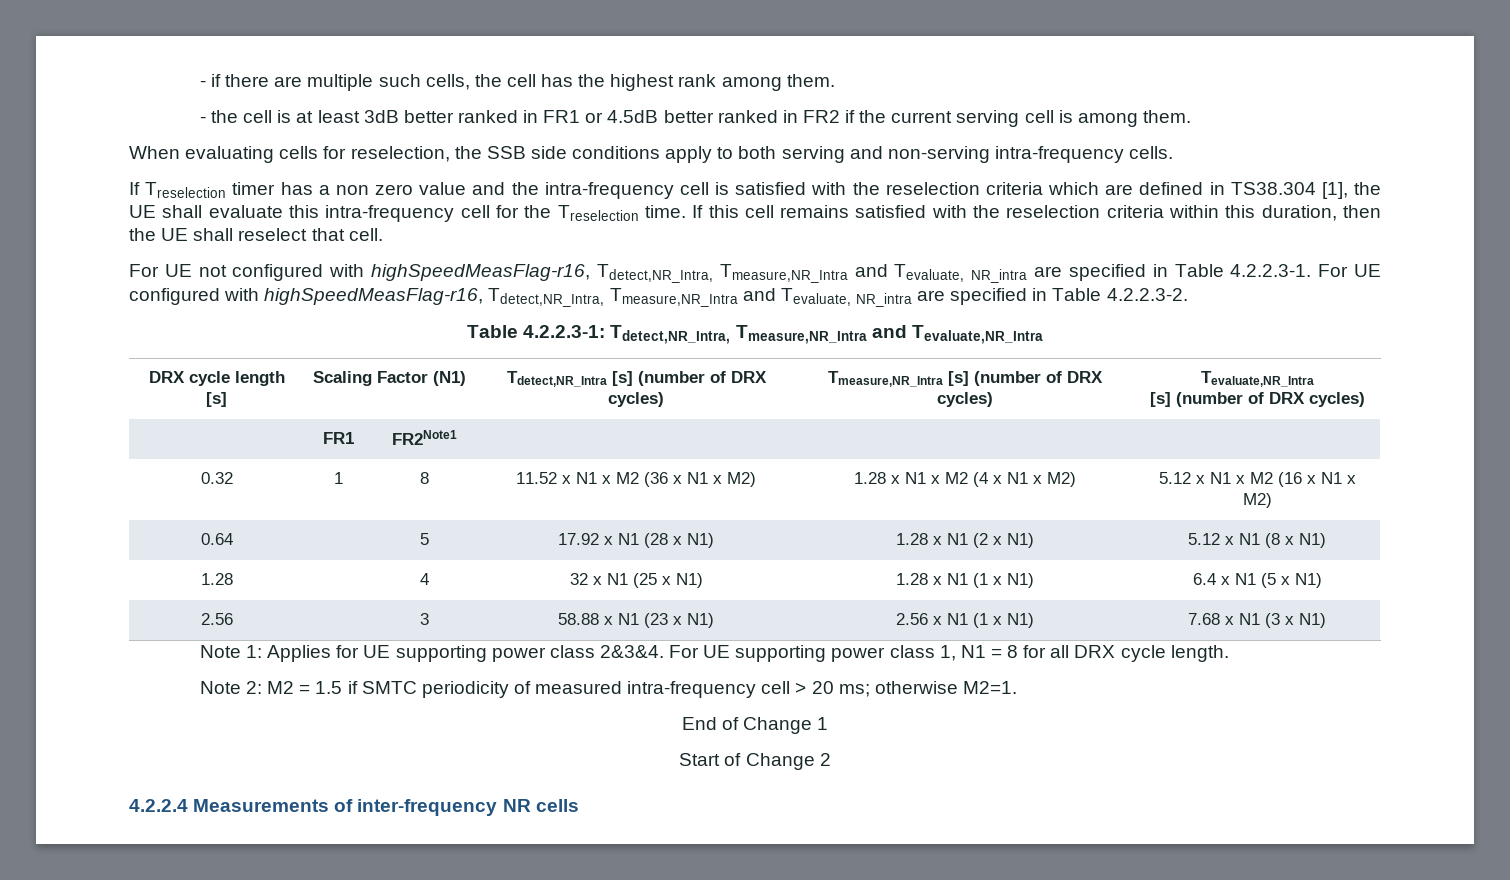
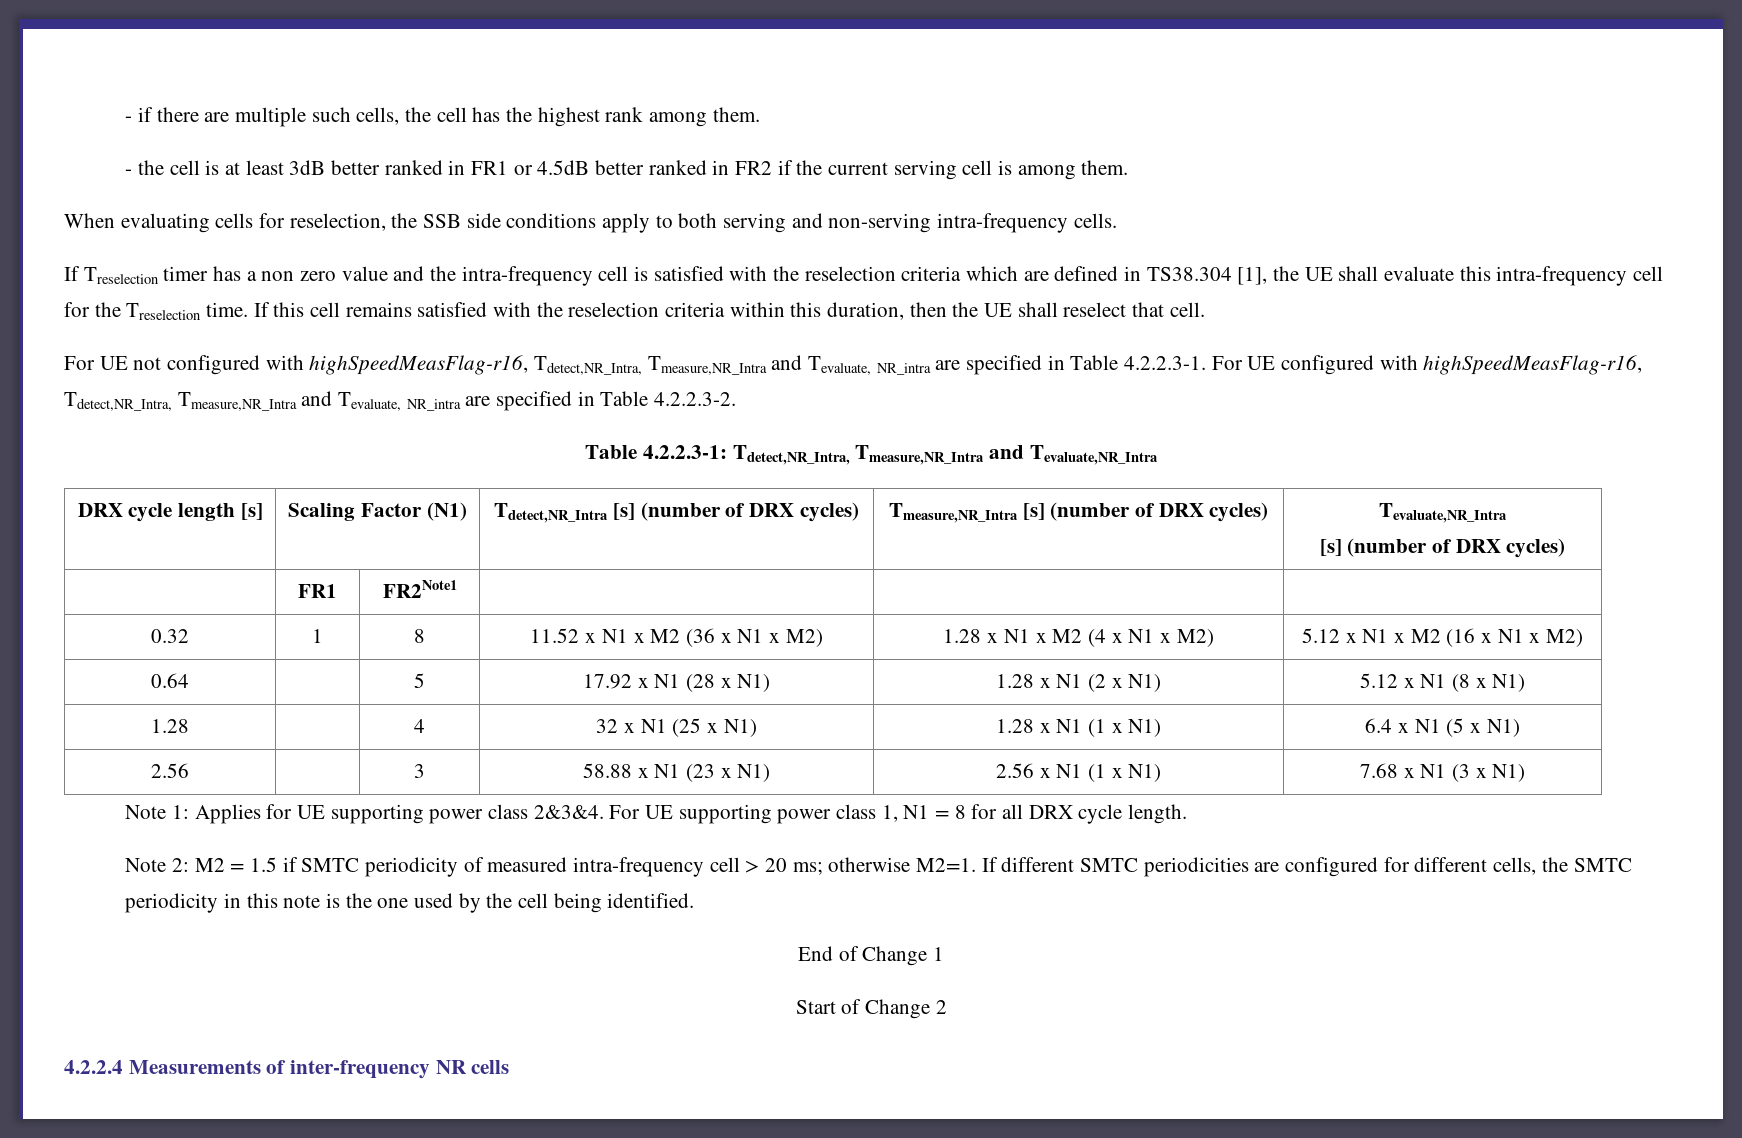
+ If different SMTC periodicities are configured for different cells, the SMTC periodicity in this note is the one used by the cell being identified.

